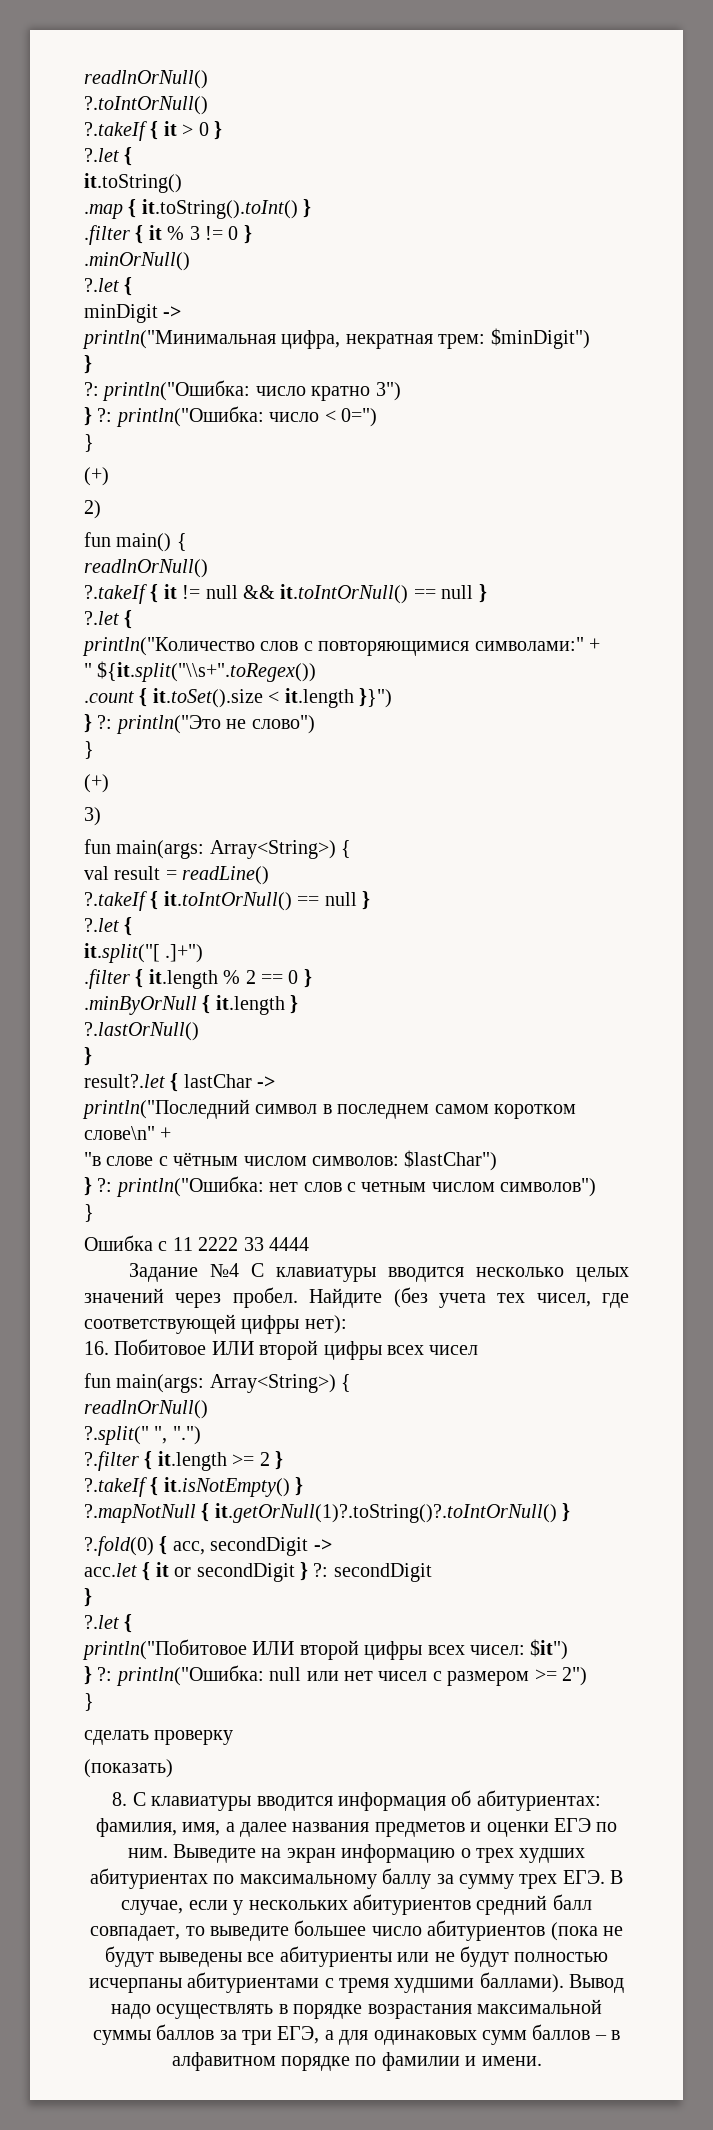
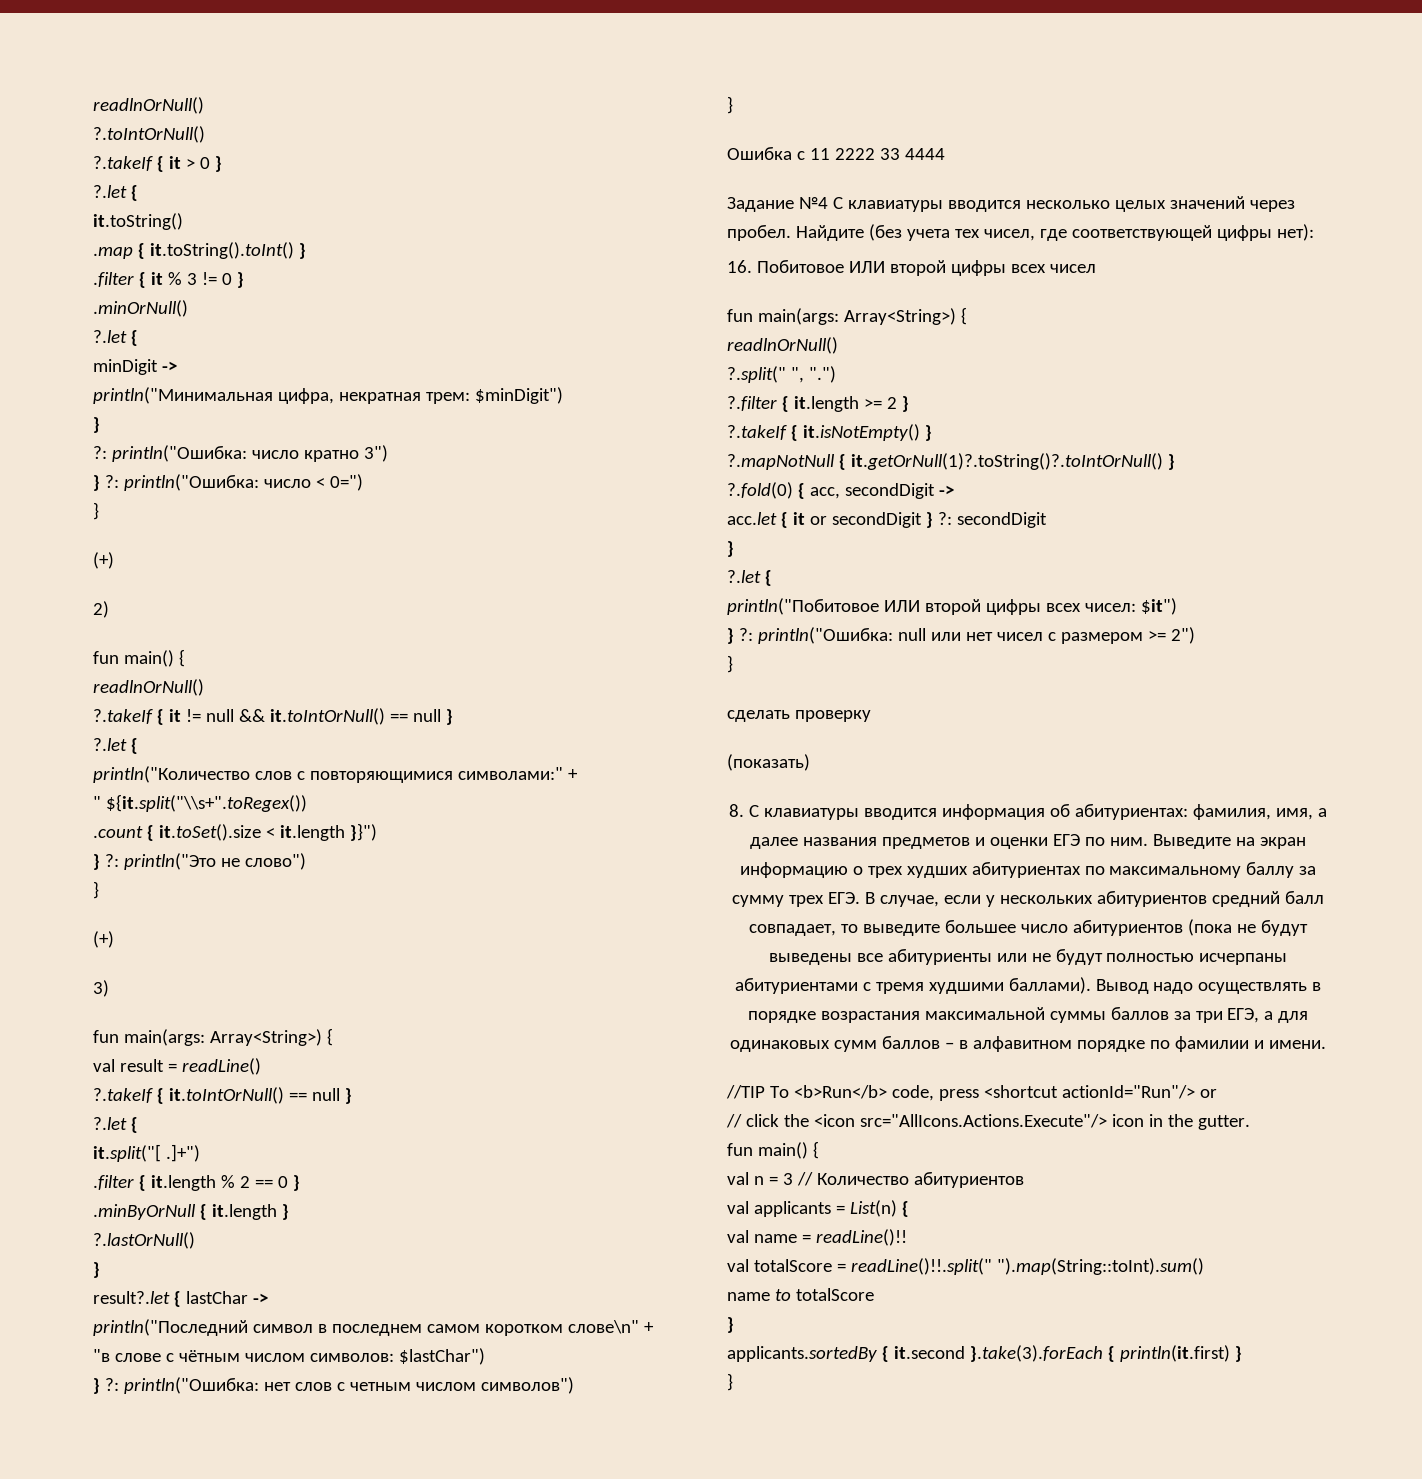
+ //TIP To <b>Run</b> code, press <shortcut actionId="Run"/> or
+ // click the <icon src="AllIcons.Actions.Execute"/> icon in the gutter.
+ fun main() {
+ val n = 3 // Количество абитуриентов
+ val applicants = List(n) {
+ val name = readLine()!!
+ val totalScore = readLine()!!.split(" ").map(String::toInt).sum()
+ name to totalScore
+ }
+ applicants.sortedBy { it.second }.take(3).forEach { println(it.first) }
+ }

